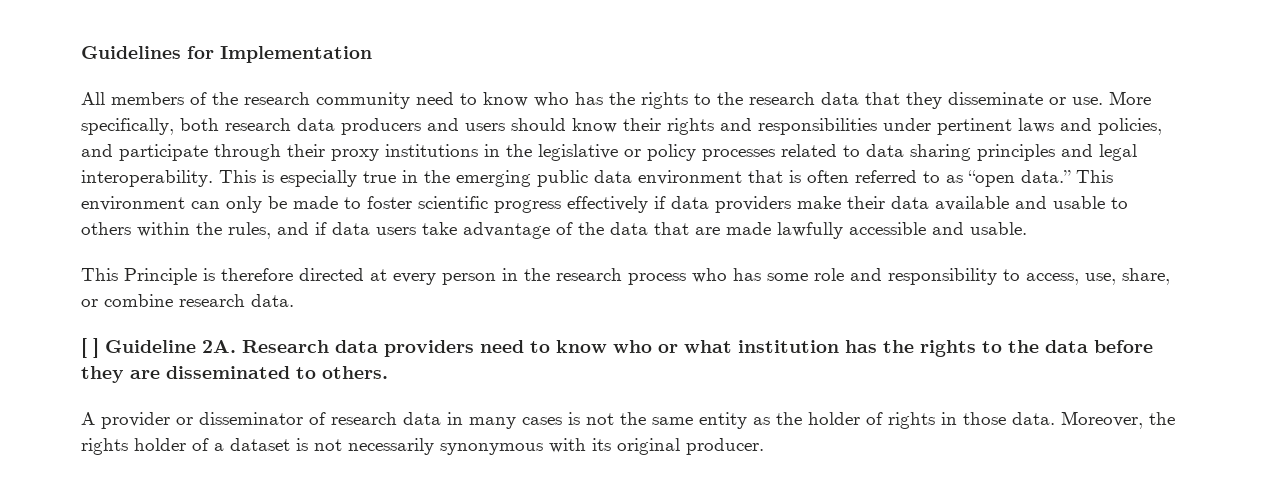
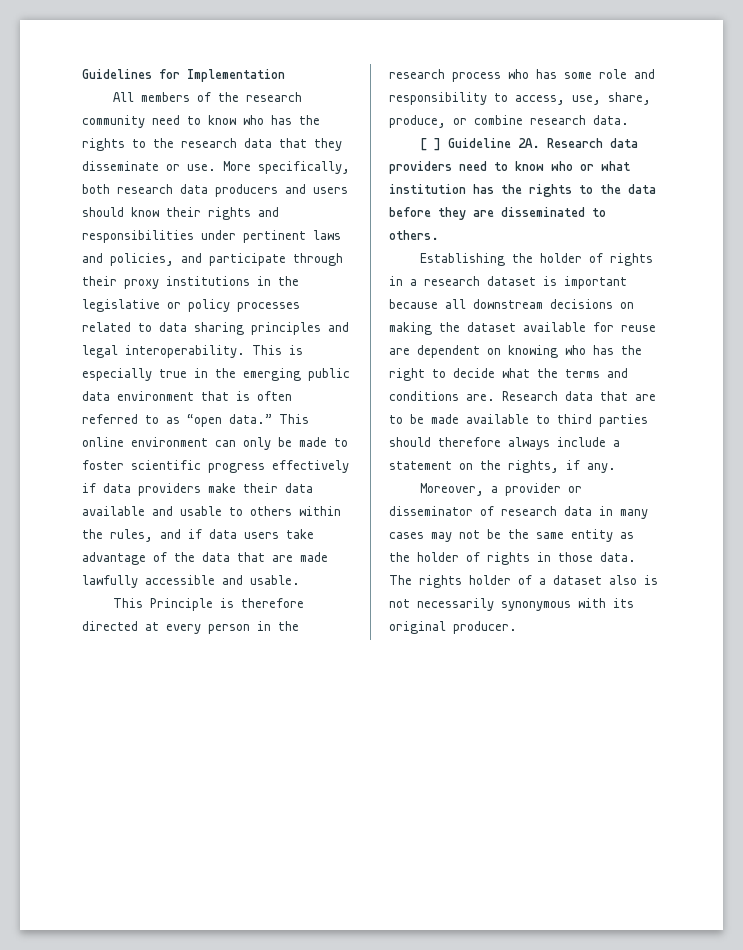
- This environment can only be made to foster scientific progress effectively if data providers make their data available and usable to others within the rules, and if data users take advantage of the data that are made lawfully accessible and usable.
+ This online environment can only be made to foster scientific progress effectively if data providers make their data available and usable to others within the rules, and if data users take advantage of the data that are made lawfully accessible and usable.
- This Principle is therefore directed at every person in the research process who has some role and responsibility to access, use, share, or combine research data.
+ This Principle is therefore directed at every person in the research process who has some role and responsibility to access, use, share, produce, or combine research data.
- A provider or disseminator of research data in many cases is not the same entity as the holder of rights in those data.
+ Establishing the holder of rights in a research dataset is important because all downstream decisions on making the dataset available for reuse are dependent on knowing who has the right to decide what the terms and conditions are. Research data that are to be made available to third parties should therefore always include a statement on the rights, if any.
+ Moreover, a provider or disseminator of research data in many cases may not be the same entity as the holder of rights in those data.
- Moreover, the rights holder of a dataset is not necessarily synonymous with its original producer.
+ The rights holder of a dataset also is not necessarily synonymous with its original producer.

